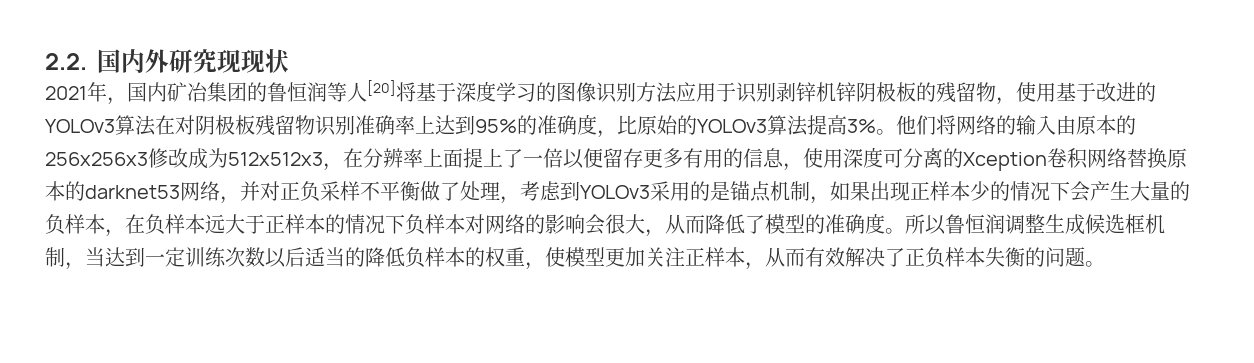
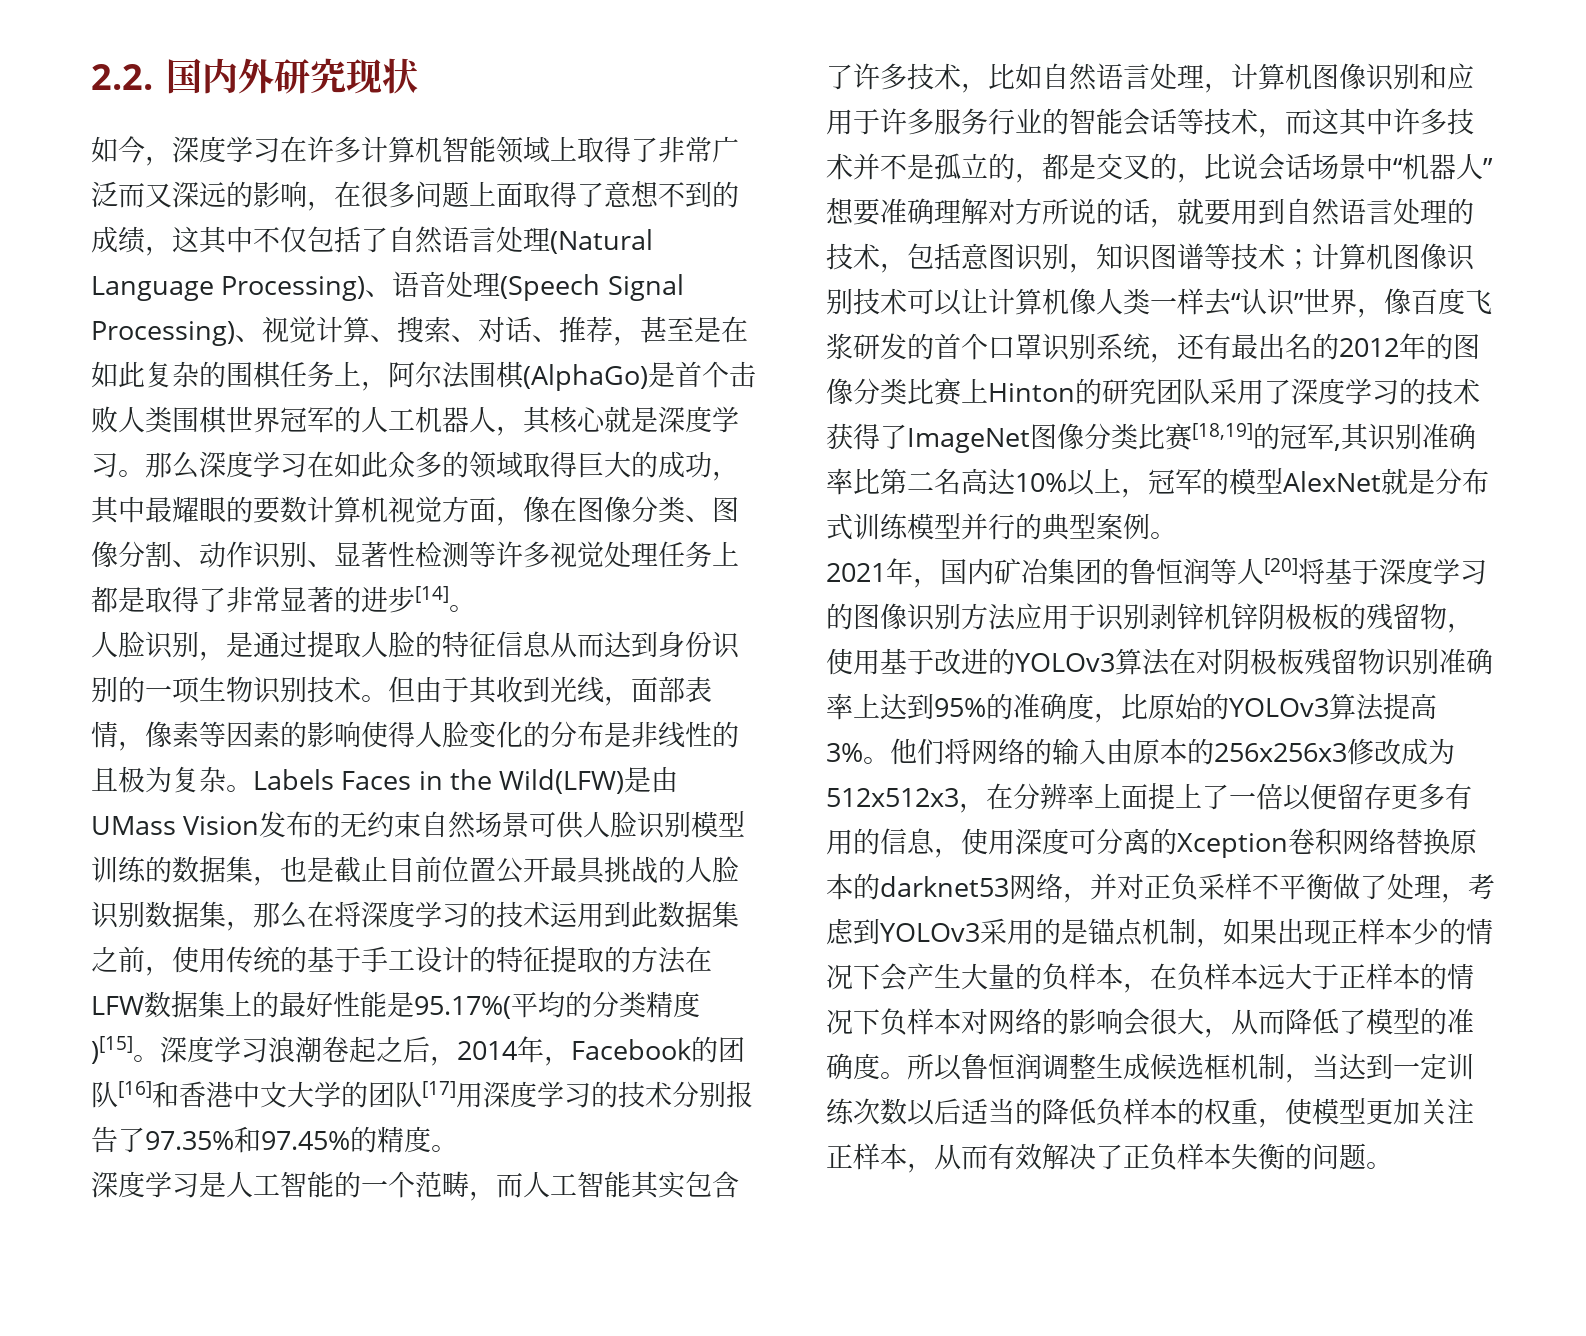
- 2.2.国内外研究现现状
+ 2.2.国内外研究现状
+ 如今，深度学习在许多计算机智能领域上取得了非常广泛而又深远的影响，在很多问题上面取得了意想不到的成绩，这其中不仅包括了自然语言处理(Natural Language Processing)、语音处理(Speech Signal Processing)、视觉计算、搜索、对话、推荐，甚至是在如此复杂的围棋任务上，阿尔法围棋(AlphaGo)是首个击败人类围棋世界冠军的人工机器人，其核心就是深度学习。那么深度学习在如此众多的领域取得巨大的成功，其中最耀眼的要数计算机视觉方面，像在图像分类、图像分割、动作识别、显著性检测等许多视觉处理任务上都是取得了非常显著的进步[14]。
+ 人脸识别，是通过提取人脸的特征信息从而达到身份识别的一项生物识别技术。但由于其收到光线，面部表情，像素等因素的影响使得人脸变化的分布是非线性的且极为复杂。Labels Faces in the Wild(LFW)是由UMass Vision发布的无约束自然场景可供人脸识别模型训练的数据集，也是截止目前位置公开最具挑战的人脸识别数据集，那么在将深度学习的技术运用到此数据集之前，使用传统的基于手工设计的特征提取的方法在LFW数据集上的最好性能是95.17%(平均的分类精度)[15]。深度学习浪潮卷起之后，2014年，Facebook的团队[16]和香港中文大学的团队[17]用深度学习的技术分别报告了97.35%和97.45%的精度。
+ 深度学习是人工智能的一个范畴，而人工智能其实包含了许多技术，比如自然语言处理，计算机图像识别和应用于许多服务行业的智能会话等技术，而这其中许多技术并不是孤立的，都是交叉的，比说会话场景中“机器人”想要准确理解对方所说的话，就要用到自然语言处理的技术，包括意图识别，知识图谱等技术；计算机图像识别技术可以让计算机像人类一样去“认识”世界，像百度飞浆研发的首个口罩识别系统，还有最出名的2012年的图像分类比赛上Hinton的研究团队采用了深度学习的技术获得了ImageNet图像分类比赛[18,19]的冠军,其识别准确率比第二名高达10%以上，冠军的模型AlexNet就是分布式训练模型并行的典型案例。

